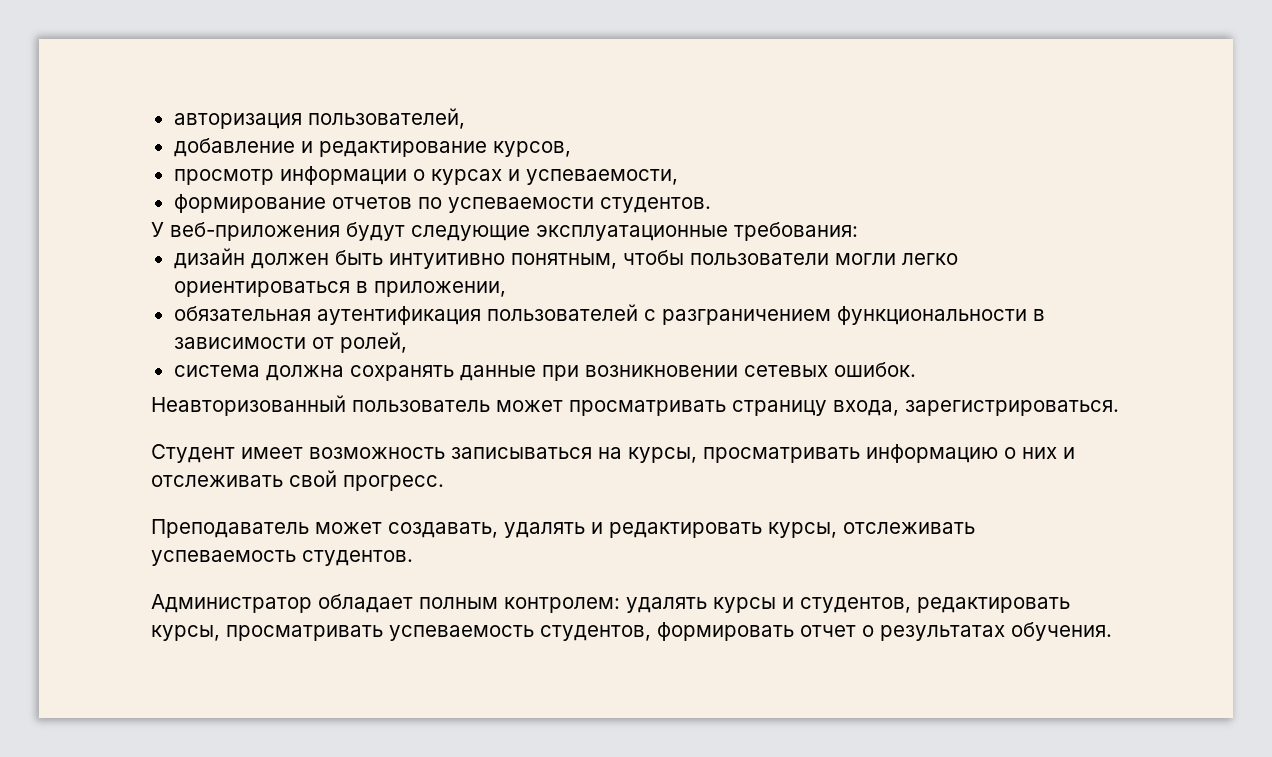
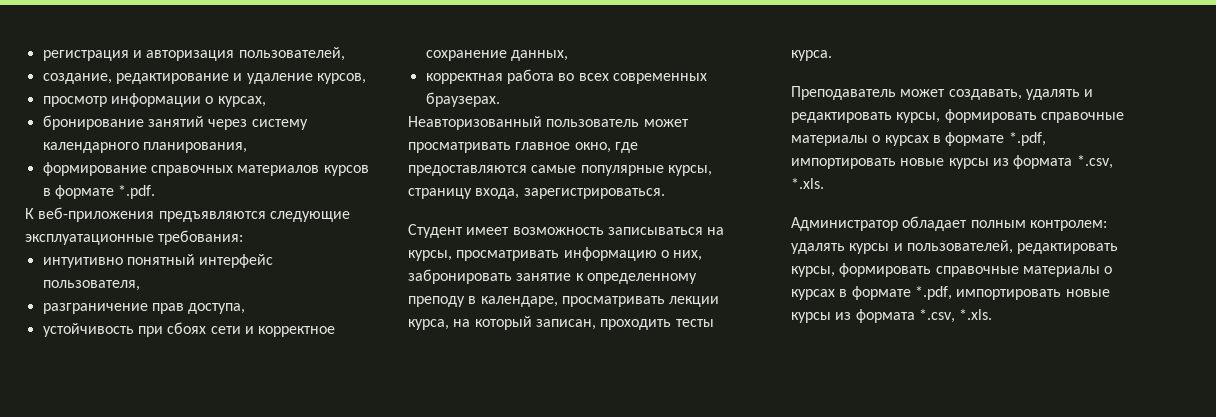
- авторизация пользователей,
+ регистрация и авторизация пользователей,
- добавление и редактирование курсов,
+ создание, редактирование и удаление курсов,
- просмотр информации о курсах и успеваемости,
- формирование отчетов по успеваемости студентов.
- У веб-приложения будут следующие эксплуатационные требования:
- дизайн должен быть интуитивно понятным, чтобы пользователи могли легко ориентироваться в приложении,
- обязательная аутентификация пользователей с разграничением функциональности в зависимости от ролей,
- система должна сохранять данные при возникновении сетевых ошибок.
- Неавторизованный пользователь может просматривать страницу входа, зарегистрироваться.
+ просмотр информации о курсах,
+ бронирование занятий через систему календарного планирования,
+ формирование справочных материалов курсов в формате *.pdf.
+ К веб-приложения предъявляются следующие эксплуатационные требования:
+ интуитивно понятный интерфейс пользователя,
+ разграничение прав доступа,
+ устойчивость при сбоях сети и корректное сохранение данных,
+ корректная работа во всех современных браузерах.
+ Неавторизованный пользователь может просматривать главное окно, где предоставляются самые популярные курсы, страницу входа, зарегистрироваться.
- Студент имеет возможность записываться на курсы, просматривать информацию о них и отслеживать свой прогресс.
+ Студент имеет возможность записываться на курсы, просматривать информацию о них, забронировать занятие к определенному преподу в календаре, просматривать лекции курса, на который записан, проходить тесты курса.
- Преподаватель может создавать, удалять и редактировать курсы, отслеживать успеваемость студентов.
+ Преподаватель может создавать, удалять и редактировать курсы, формировать справочные материалы о курсах в формате *.pdf, импортировать новые курсы из формата *.csv, *.xls.
- Администратор обладает полным контролем: удалять курсы и студентов, редактировать курсы, просматривать успеваемость студентов, формировать отчет о результатах обучения.
+ Администратор обладает полным контролем: удалять курсы и пользователей, редактировать курсы, формировать справочные материалы о курсах в формате *.pdf, импортировать новые курсы из формата *.csv, *.xls.

